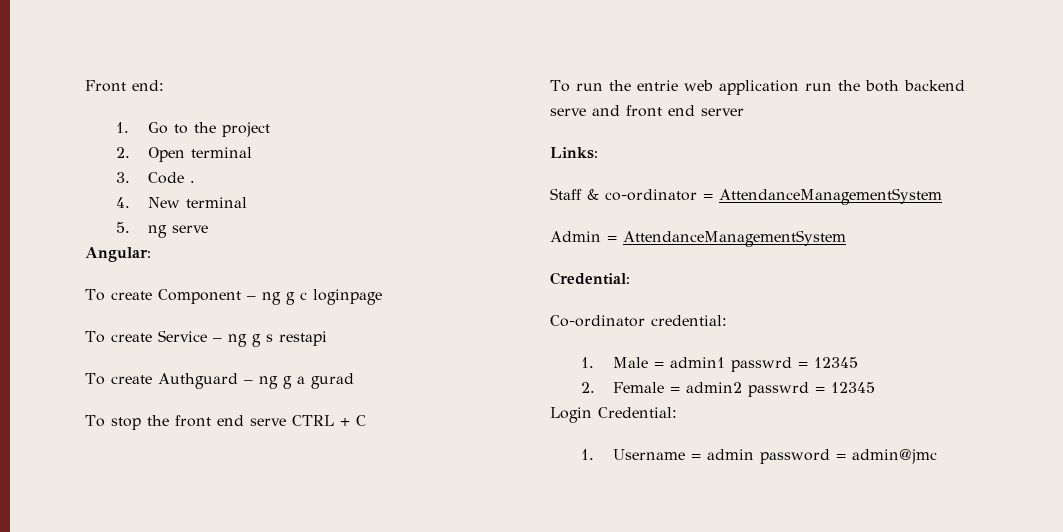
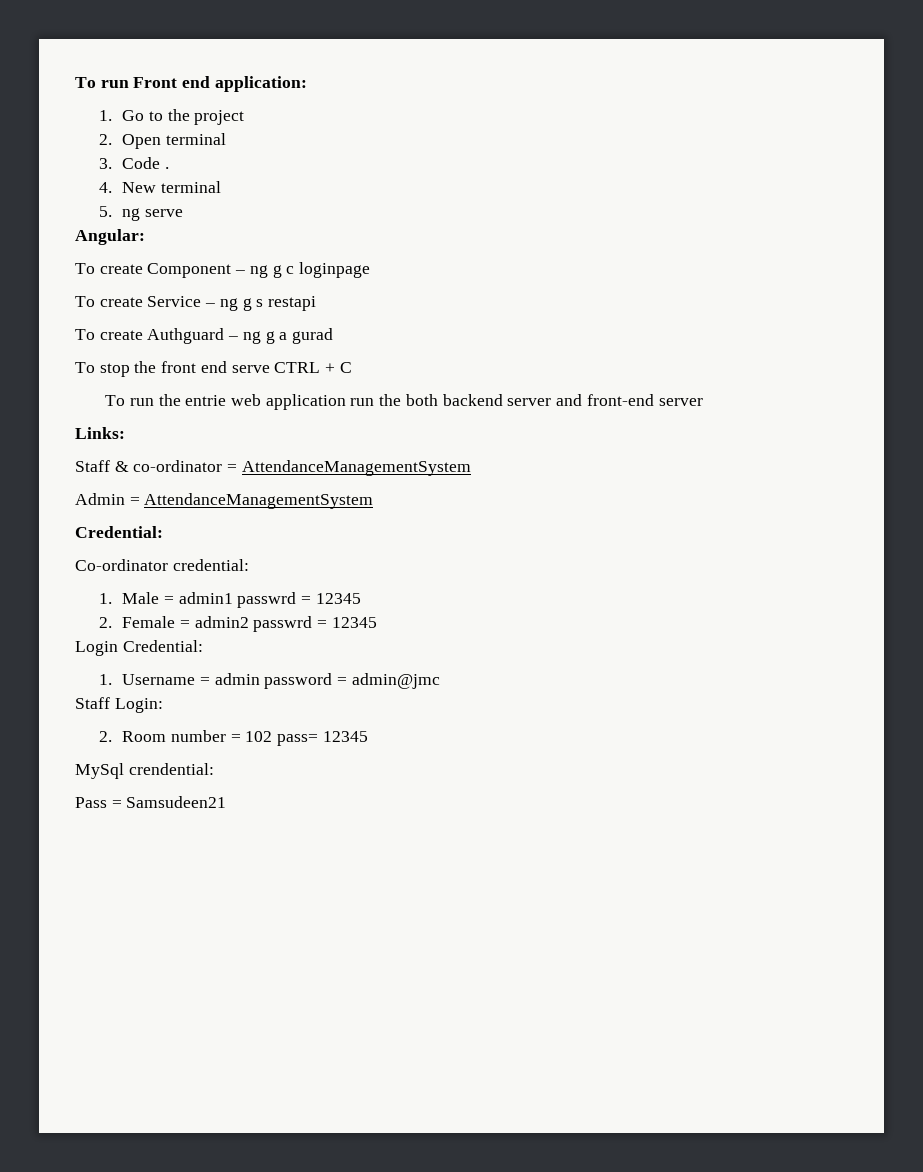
- Front end:
+ To run Front end application:
- To run the entrie web application run the both backend serve and front end server
+ To run the entrie web application run the both backend server and front-end server
+ Staff Login:
+ 2. Room number = 102 pass= 12345
+ MySql crendential:
+ Pass = Samsudeen21

